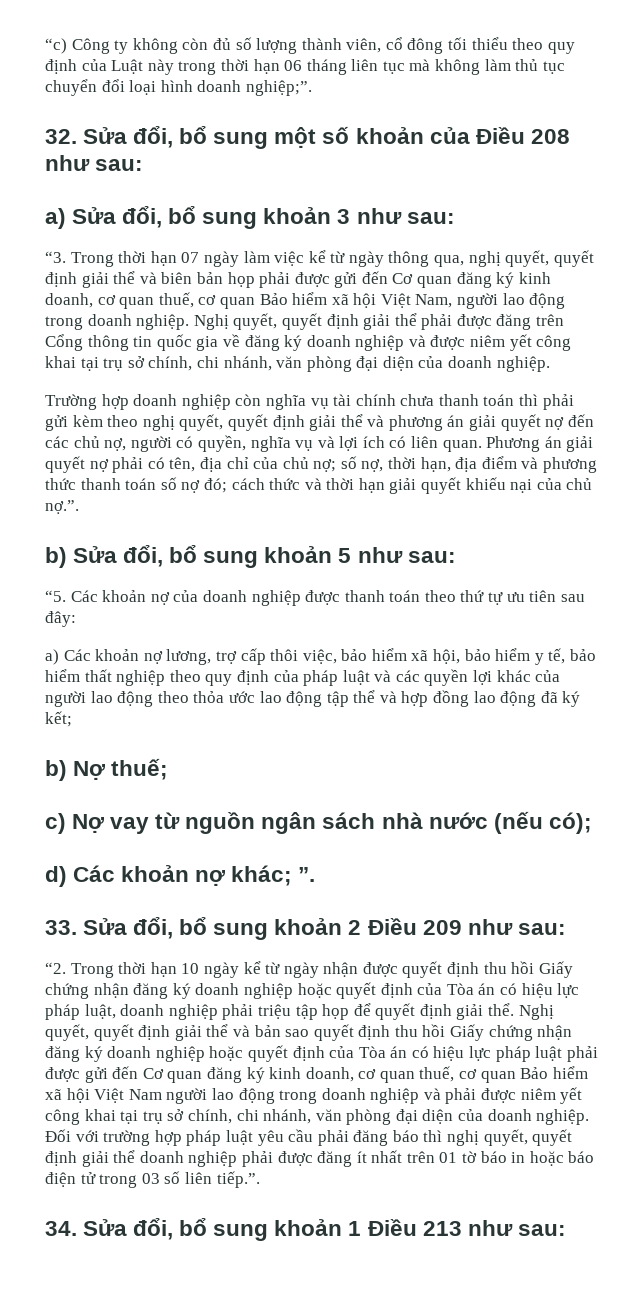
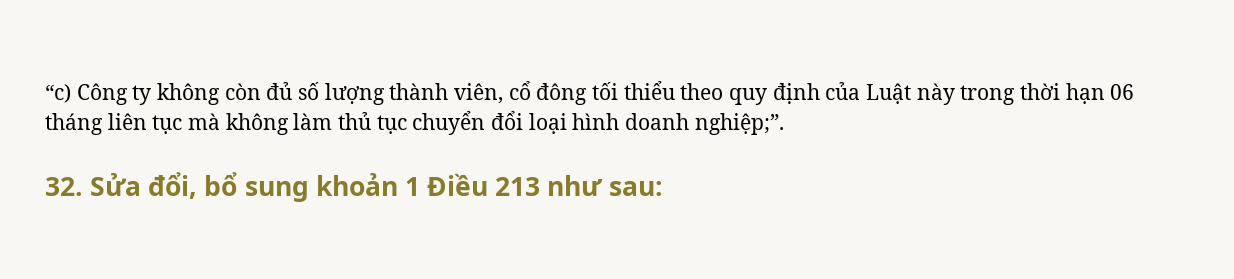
- 32. Sửa đổi, bổ sung một số khoản của Điều 208 như sau:
- a) Sửa đổi, bổ sung khoản 3 như sau:
- “3. Trong thời hạn 07 ngày làm việc kể từ ngày thông qua, nghị quyết, quyết định giải thể và biên bản họp phải được gửi đến Cơ quan đăng ký kinh doanh, cơ quan thuế, cơ quan Bảo hiểm xã hội Việt Nam, người lao động trong doanh nghiệp. Nghị quyết, quyết định giải thể phải được đăng trên Cổng thông tin quốc gia về đăng ký doanh nghiệp và được niêm yết công khai tại trụ sở chính, chi nhánh, văn phòng đại diện của doanh nghiệp.
- Trường hợp doanh nghiệp còn nghĩa vụ tài chính chưa thanh toán thì phải gửi kèm theo nghị quyết, quyết định giải thể và phương án giải quyết nợ đến các chủ nợ, người có quyền, nghĩa vụ và lợi ích có liên quan. Phương án giải quyết nợ phải có tên, địa chỉ của chủ nợ; số nợ, thời hạn, địa điểm và phương thức thanh toán số nợ đó; cách thức và thời hạn giải quyết khiếu nại của chủ nợ.”.
- b) Sửa đổi, bổ sung khoản 5 như sau:
- “5. Các khoản nợ của doanh nghiệp được thanh toán theo thứ tự ưu tiên sau đây:
- a) Các khoản nợ lương, trợ cấp thôi việc, bảo hiểm xã hội, bảo hiểm y tế, bảo hiểm thất nghiệp theo quy định của pháp luật và các quyền lợi khác của người lao động theo thỏa ước lao động tập thể và hợp đồng lao động đã ký kết;
- b) Nợ thuế;
- c) Nợ vay từ nguồn ngân sách nhà nước (nếu có);
- d) Các khoản nợ khác; ”.
- 33. Sửa đổi, bổ sung khoản 2 Điều 209 như sau:
- “2. Trong thời hạn 10 ngày kể từ ngày nhận được quyết định thu hồi Giấy chứng nhận đăng ký doanh nghiệp hoặc quyết định của Tòa án có hiệu lực pháp luật, doanh nghiệp phải triệu tập họp để quyết định giải thể. Nghị quyết, quyết định giải thể và bản sao quyết định thu hồi Giấy chứng nhận đăng ký doanh nghiệp hoặc quyết định của Tòa án có hiệu lực pháp luật phải được gửi đến Cơ quan đăng ký kinh doanh, cơ quan thuế, cơ quan Bảo hiểm xã hội Việt Nam người lao động trong doanh nghiệp và phải được niêm yết công khai tại trụ sở chính, chi nhánh, văn phòng đại diện của doanh nghiệp. Đối với trường hợp pháp luật yêu cầu phải đăng báo thì nghị quyết, quyết định giải thể doanh nghiệp phải được đăng ít nhất trên 01 tờ báo in hoặc báo điện tử trong 03 số liên tiếp.”.
- 34. Sửa đổi, bổ sung khoản 1 Điều 213 như sau:
+ 32. Sửa đổi, bổ sung khoản 1 Điều 213 như sau:

